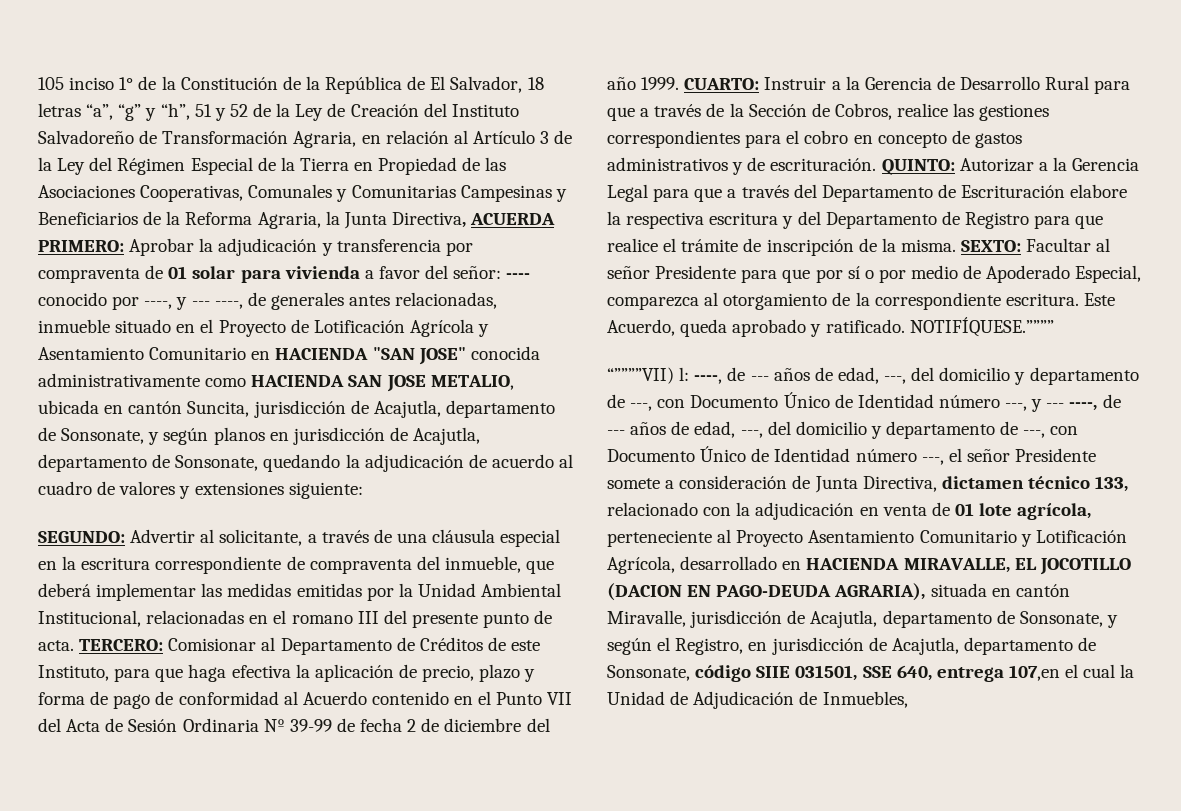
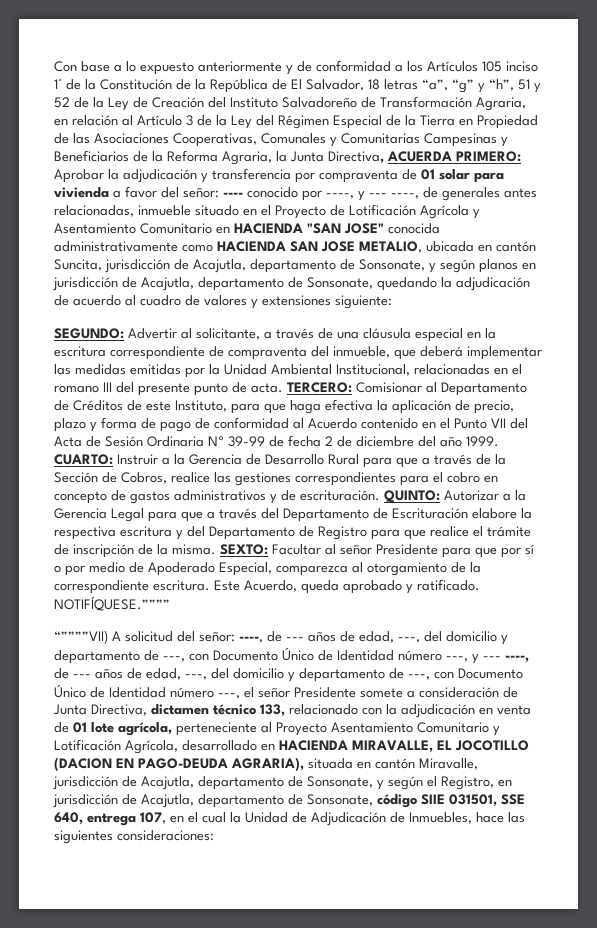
- 105 inciso 1° de la Constitución de la República de El Salvador, 18 letras “a”, “g” y “h”, 51 y 52 de la Ley de Creación del Instituto Salvadoreño de Transformación Agraria, en relación al Artículo 3 de la Ley del Régimen Especial de la Tierra en Propiedad de las Asociaciones Cooperativas, Comunales y Comunitarias Campesinas y Beneficiarios de la Reforma Agraria, la Junta Directiva, ACUERDA PRIMERO:
+ Con base a lo expuesto anteriormente y de conformidad a los Artículos 105 inciso 1° de la Constitución de la República de El Salvador, 18 letras “a”, “g” y “h”, 51 y 52 de la Ley de Creación del Instituto Salvadoreño de Transformación Agraria, en relación al Artículo 3 de la Ley del Régimen Especial de la Tierra en Propiedad de las Asociaciones Cooperativas, Comunales y Comunitarias Campesinas y Beneficiarios de la Reforma Agraria, la Junta Directiva, ACUERDA PRIMERO:
- “””””VII) l:
+ “””””VII) A solicitud del señor:
- ----, de --- años de edad, ---, del domicilio y departamento de ---, con Documento Único de Identidad número ---, y --- ----, de --- años de edad, ---, del domicilio y departamento de ---, con Documento Único de Identidad número ---, el señor Presidente somete a consideración de Junta Directiva, dictamen técnico 133, relacionado con la adjudicación en venta de 01 lote agrícola, perteneciente al Proyecto Asentamiento Comunitario y Lotificación Agrícola, desarrollado en HACIENDA MIRAVALLE, EL JOCOTILLO (DACION EN PAGO-DEUDA AGRARIA), situada en cantón Miravalle, jurisdicción de Acajutla, departamento de Sonsonate, y según el Registro, en jurisdicción de Acajutla, departamento de Sonsonate, código SIIE 031501, SSE 640, entrega 107,en el cual la Unidad de Adjudicación de Inmuebles,
+ ----, de --- años de edad, ---, del domicilio y departamento de ---, con Documento Único de Identidad número ---, y --- ----, de --- años de edad, ---, del domicilio y departamento de ---, con Documento Único de Identidad número ---, el señor Presidente somete a consideración de Junta Directiva, dictamen técnico 133, relacionado con la adjudicación en venta de 01 lote agrícola, perteneciente al Proyecto Asentamiento Comunitario y Lotificación Agrícola, desarrollado en HACIENDA MIRAVALLE, EL JOCOTILLO (DACION EN PAGO-DEUDA AGRARIA), situada en cantón Miravalle, jurisdicción de Acajutla, departamento de Sonsonate, y según el Registro, en jurisdicción de Acajutla, departamento de Sonsonate, código SIIE 031501, SSE 640, entrega 107, en el cual la Unidad de Adjudicación de Inmuebles, hace las siguientes consideraciones:

